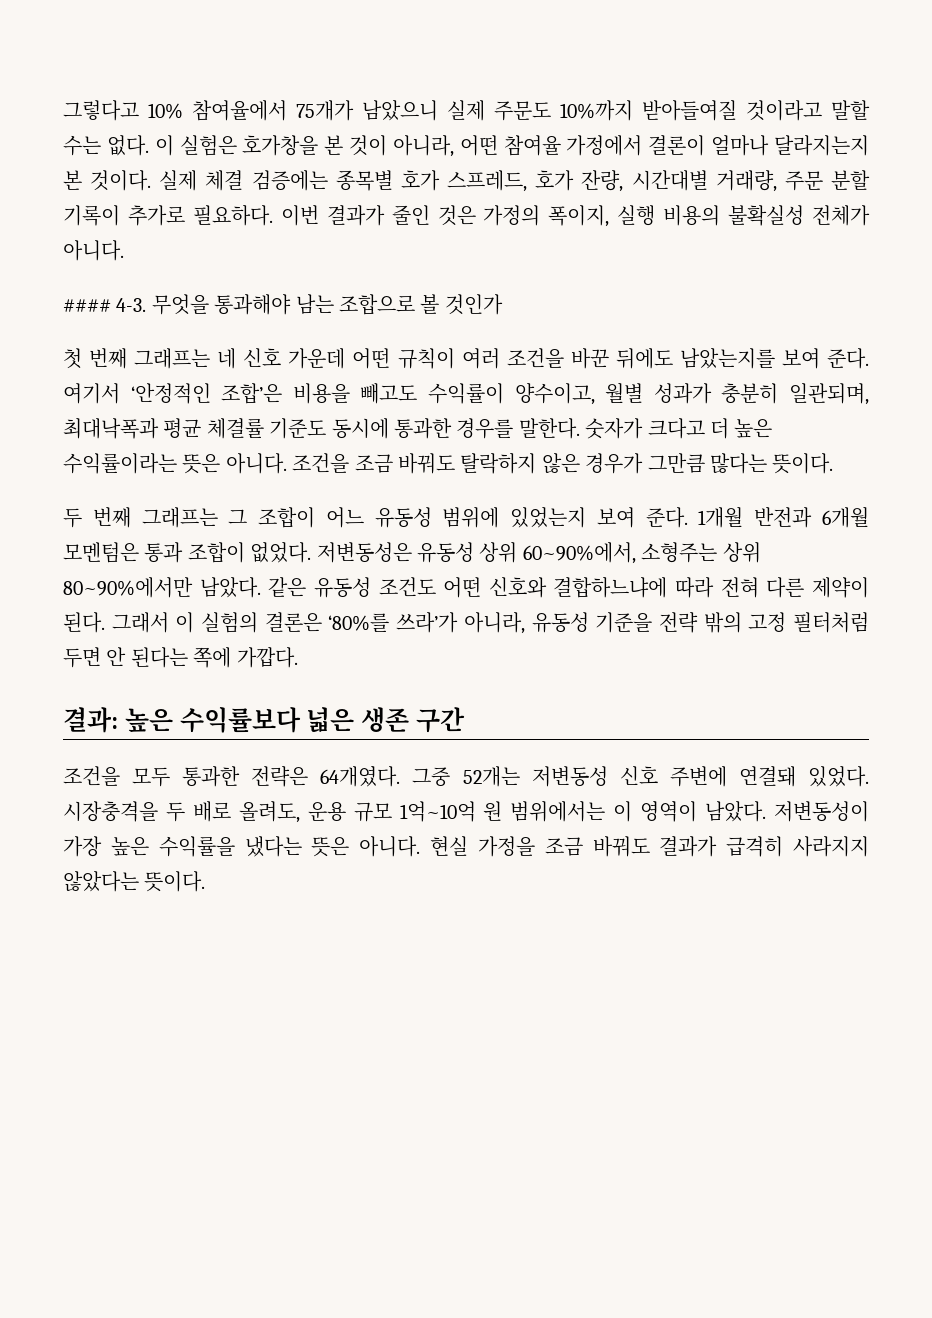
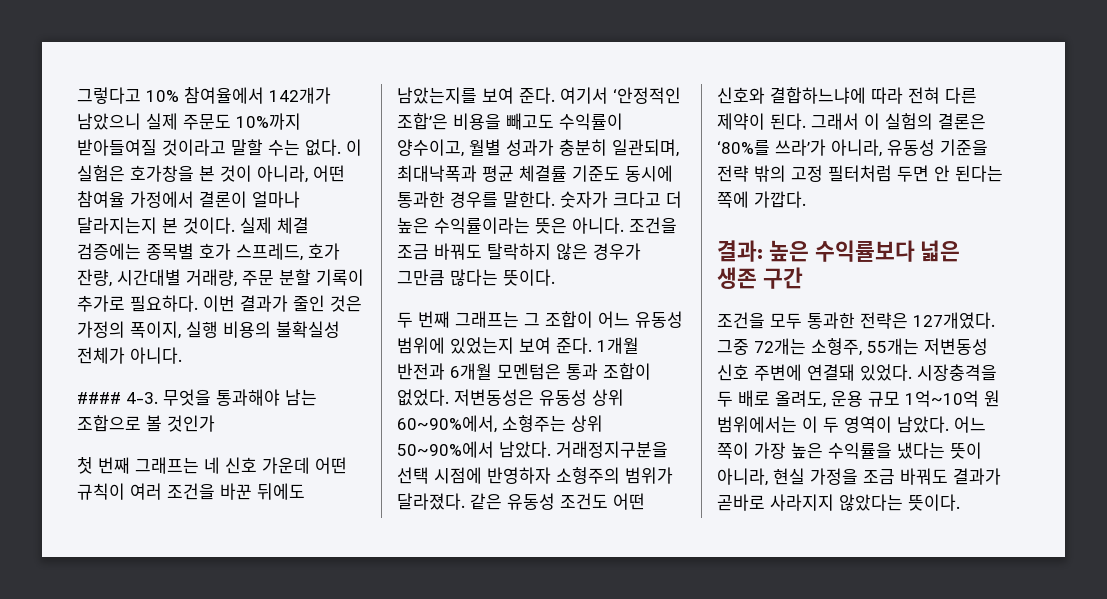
- 그렇다고 10% 참여율에서 75개가 남았으니 실제 주문도 10%까지 받아들여질 것이라고 말할 수는 없다.
+ 그렇다고 10% 참여율에서 142개가 남았으니 실제 주문도 10%까지 받아들여질 것이라고 말할 수는 없다.
- 저변동성은 유동성 상위 60~90%에서, 소형주는 상위 80~90%에서만 남았다.
+ 저변동성은 유동성 상위 60~90%에서, 소형주는 상위 50~90%에서 남았다. 거래정지구분을 선택 시점에 반영하자 소형주의 범위가 달라졌다.
- 조건을 모두 통과한 전략은 64개였다. 그중 52개는 저변동성 신호 주변에 연결돼 있었다.
+ 조건을 모두 통과한 전략은 127개였다. 그중 72개는 소형주, 55개는 저변동성 신호 주변에 연결돼 있었다.
- 시장충격을 두 배로 올려도, 운용 규모 1억~10억 원 범위에서는 이 영역이 남았다.
+ 시장충격을 두 배로 올려도, 운용 규모 1억~10억 원 범위에서는 이 두 영역이 남았다.
- 저변동성이 가장 높은 수익률을 냈다는 뜻은 아니다. 현실 가정을 조금 바꿔도 결과가 급격히 사라지지 않았다는 뜻이다.
+ 어느 쪽이 가장 높은 수익률을 냈다는 뜻이 아니라, 현실 가정을 조금 바꿔도 결과가 곧바로 사라지지 않았다는 뜻이다.

